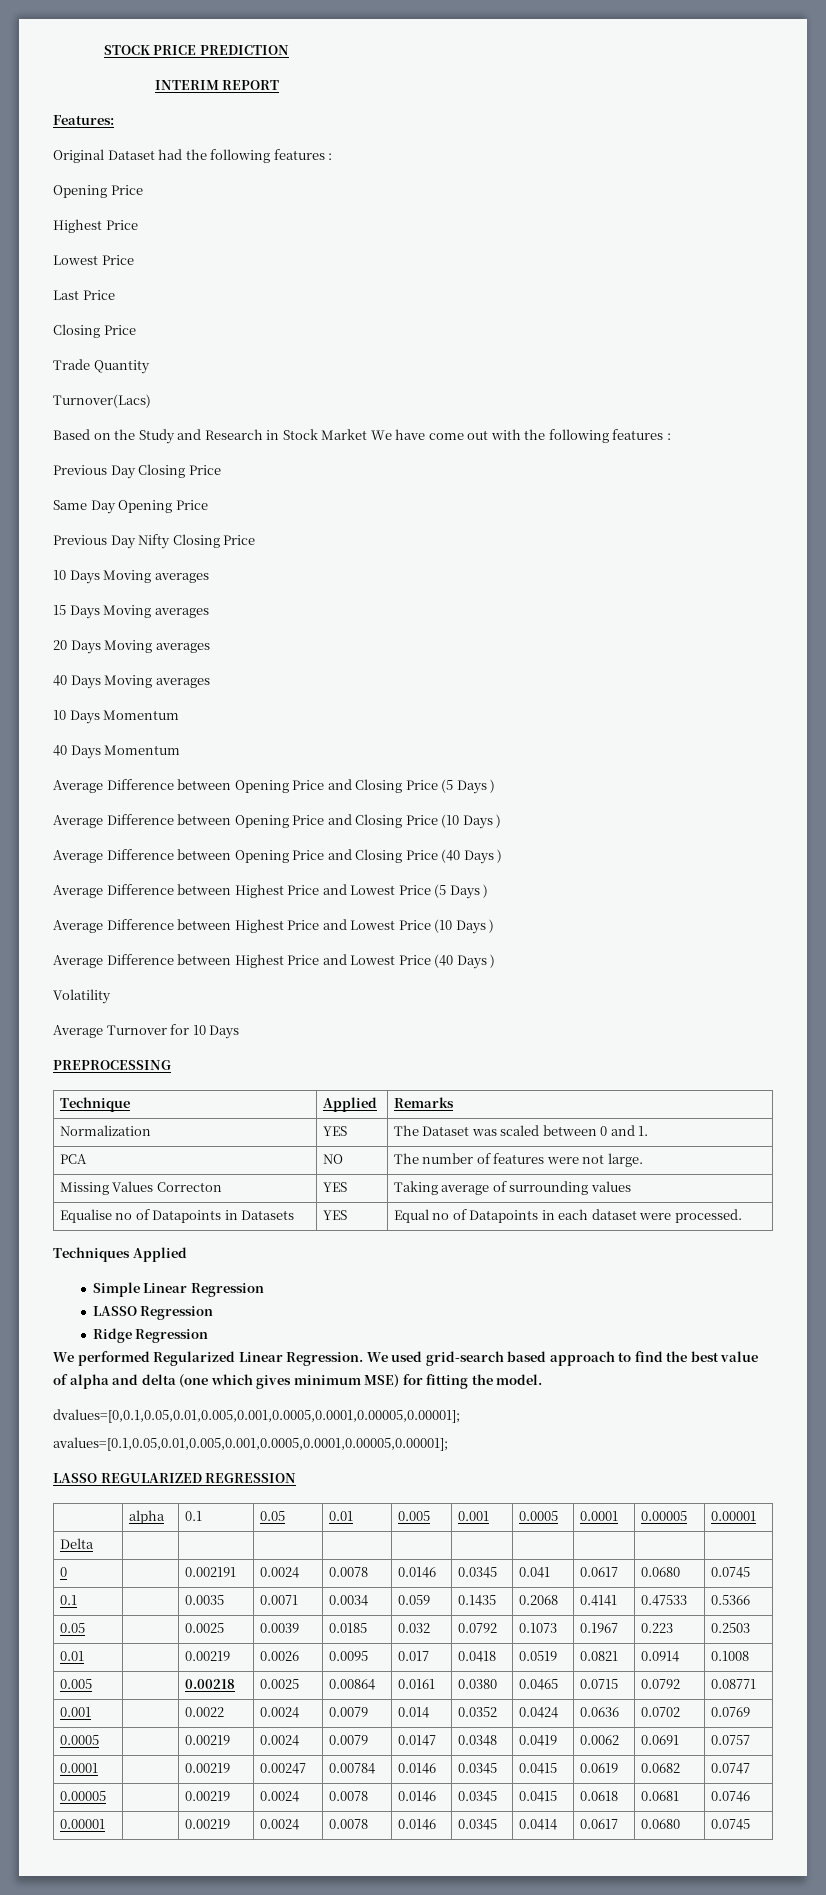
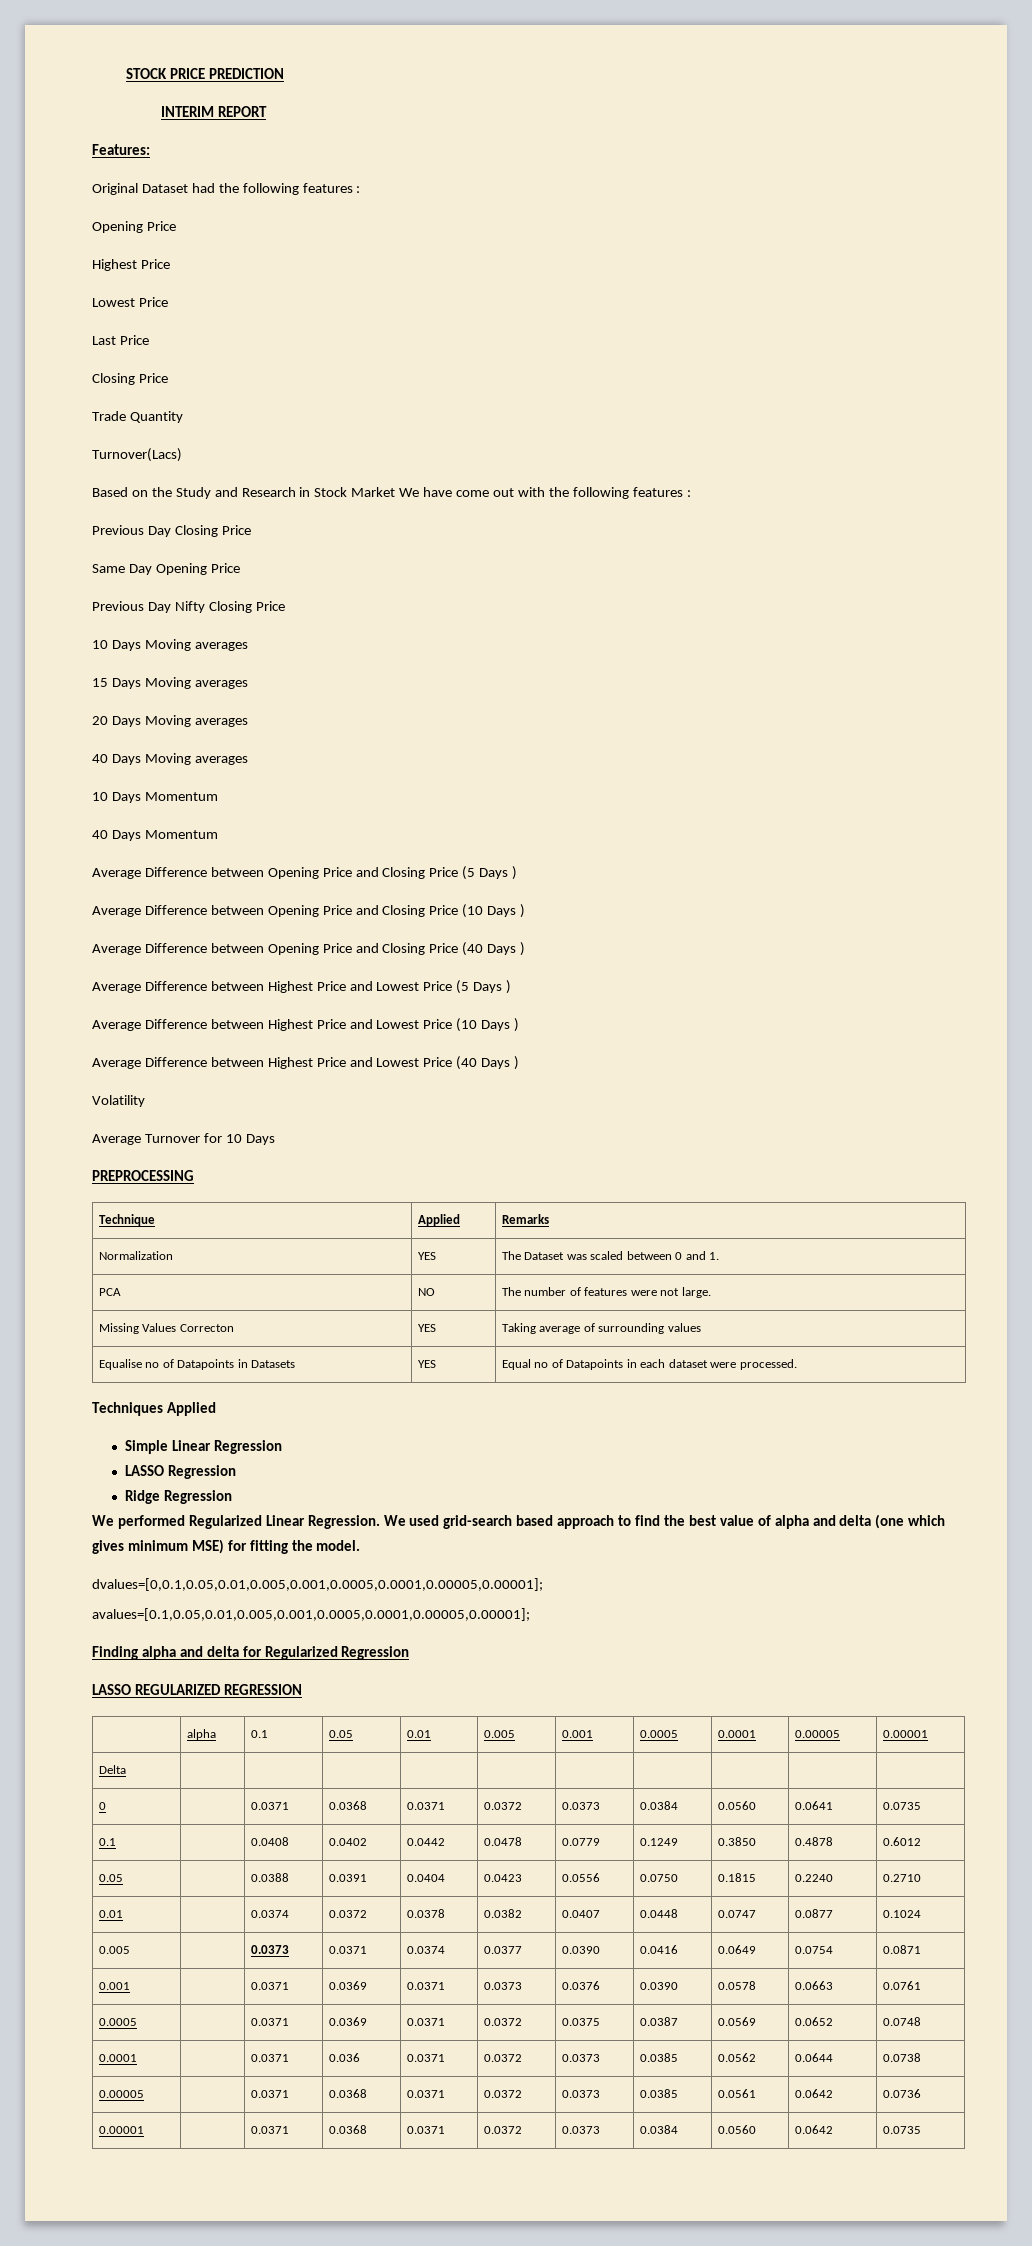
+ Finding alpha and delta for Regularized Regression
- 0 | | 0.002191 | 0.0024 | 0.0078 | 0.0146 | 0.0345 | 0.041 | 0.0617 | 0.0680 | 0.0745
- 0.1 | | 0.0035 | 0.0071 | 0.0034 | 0.059 | 0.1435 | 0.2068 | 0.4141 | 0.47533 | 0.5366
- 0.05 | | 0.0025 | 0.0039 | 0.0185 | 0.032 | 0.0792 | 0.1073 | 0.1967 | 0.223 | 0.2503
- 0.01 | | 0.00219 | 0.0026 | 0.0095 | 0.017 | 0.0418 | 0.0519 | 0.0821 | 0.0914 | 0.1008
- 0.005 | | 0.00218 | 0.0025 | 0.00864 | 0.0161 | 0.0380 | 0.0465 | 0.0715 | 0.0792 | 0.08771
- 0.001 | | 0.0022 | 0.0024 | 0.0079 | 0.014 | 0.0352 | 0.0424 | 0.0636 | 0.0702 | 0.0769
- 0.0005 | | 0.00219 | 0.0024 | 0.0079 | 0.0147 | 0.0348 | 0.0419 | 0.0062 | 0.0691 | 0.0757
- 0.0001 | | 0.00219 | 0.00247 | 0.00784 | 0.0146 | 0.0345 | 0.0415 | 0.0619 | 0.0682 | 0.0747
- 0.00005 | | 0.00219 | 0.0024 | 0.0078 | 0.0146 | 0.0345 | 0.0415 | 0.0618 | 0.0681 | 0.0746
- 0.00001 | | 0.00219 | 0.0024 | 0.0078 | 0.0146 | 0.0345 | 0.0414 | 0.0617 | 0.0680 | 0.0745
+ 0 | | 0.0371 | 0.0368 | 0.0371 | 0.0372 | 0.0373 | 0.0384 | 0.0560 | 0.0641 | 0.0735
+ 0.1 | | 0.0408 | 0.0402 | 0.0442 | 0.0478 | 0.0779 | 0.1249 | 0.3850 | 0.4878 | 0.6012
+ 0.05 | | 0.0388 | 0.0391 | 0.0404 | 0.0423 | 0.0556 | 0.0750 | 0.1815 | 0.2240 | 0.2710
+ 0.01 | | 0.0374 | 0.0372 | 0.0378 | 0.0382 | 0.0407 | 0.0448 | 0.0747 | 0.0877 | 0.1024
+ 0.005 | | 0.0373 | 0.0371 | 0.0374 | 0.0377 | 0.0390 | 0.0416 | 0.0649 | 0.0754 | 0.0871
+ 0.001 | | 0.0371 | 0.0369 | 0.0371 | 0.0373 | 0.0376 | 0.0390 | 0.0578 | 0.0663 | 0.0761
+ 0.0005 | | 0.0371 | 0.0369 | 0.0371 | 0.0372 | 0.0375 | 0.0387 | 0.0569 | 0.0652 | 0.0748
+ 0.0001 | | 0.0371 | 0.036 | 0.0371 | 0.0372 | 0.0373 | 0.0385 | 0.0562 | 0.0644 | 0.0738
+ 0.00005 | | 0.0371 | 0.0368 | 0.0371 | 0.0372 | 0.0373 | 0.0385 | 0.0561 | 0.0642 | 0.0736
+ 0.00001 | | 0.0371 | 0.0368 | 0.0371 | 0.0372 | 0.0373 | 0.0384 | 0.0560 | 0.0642 | 0.0735

